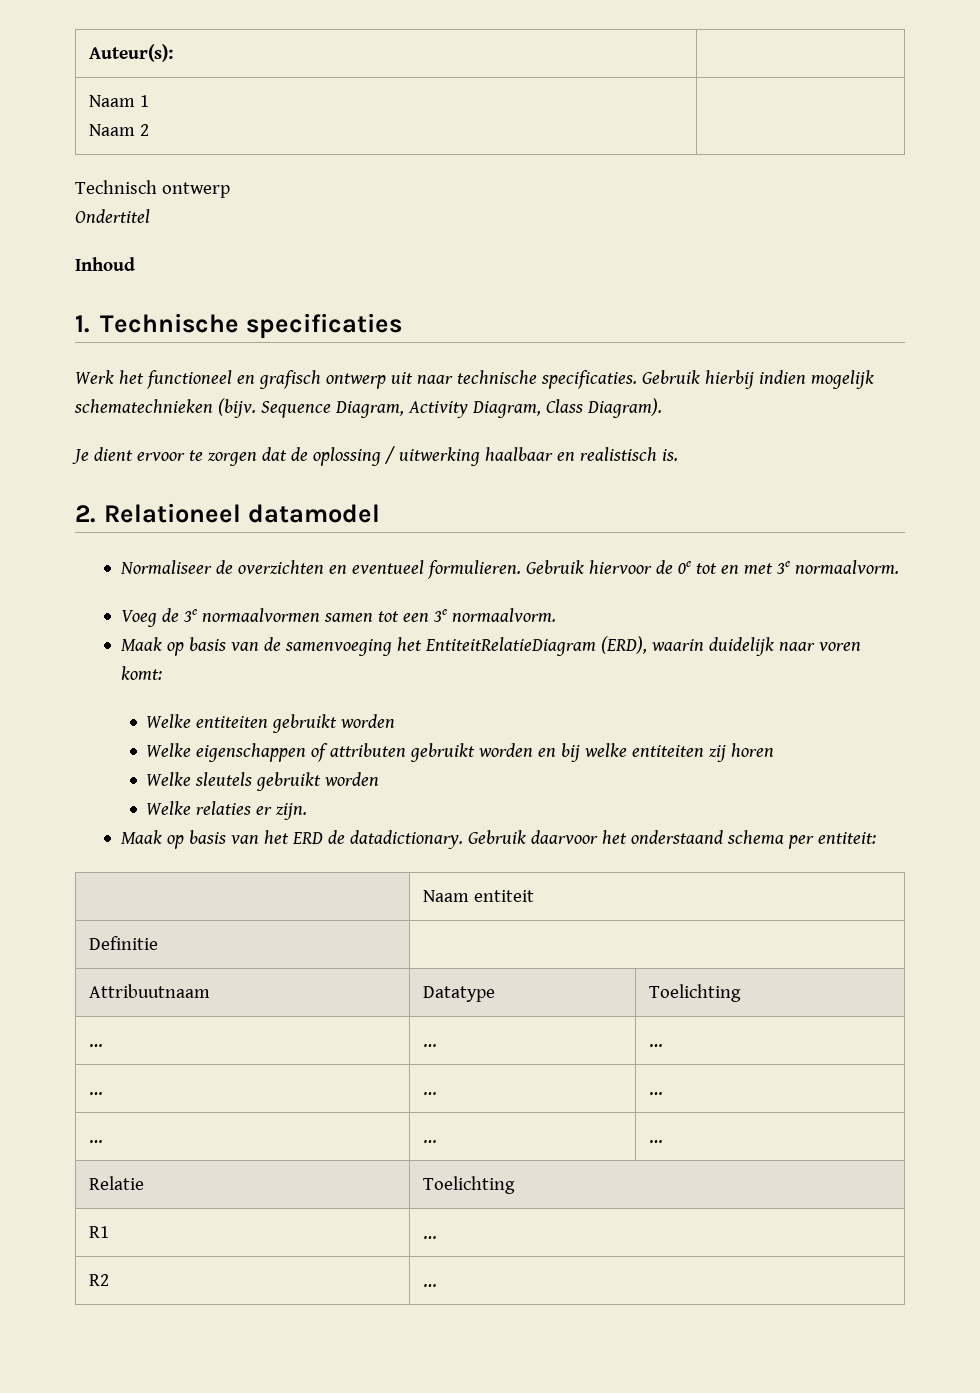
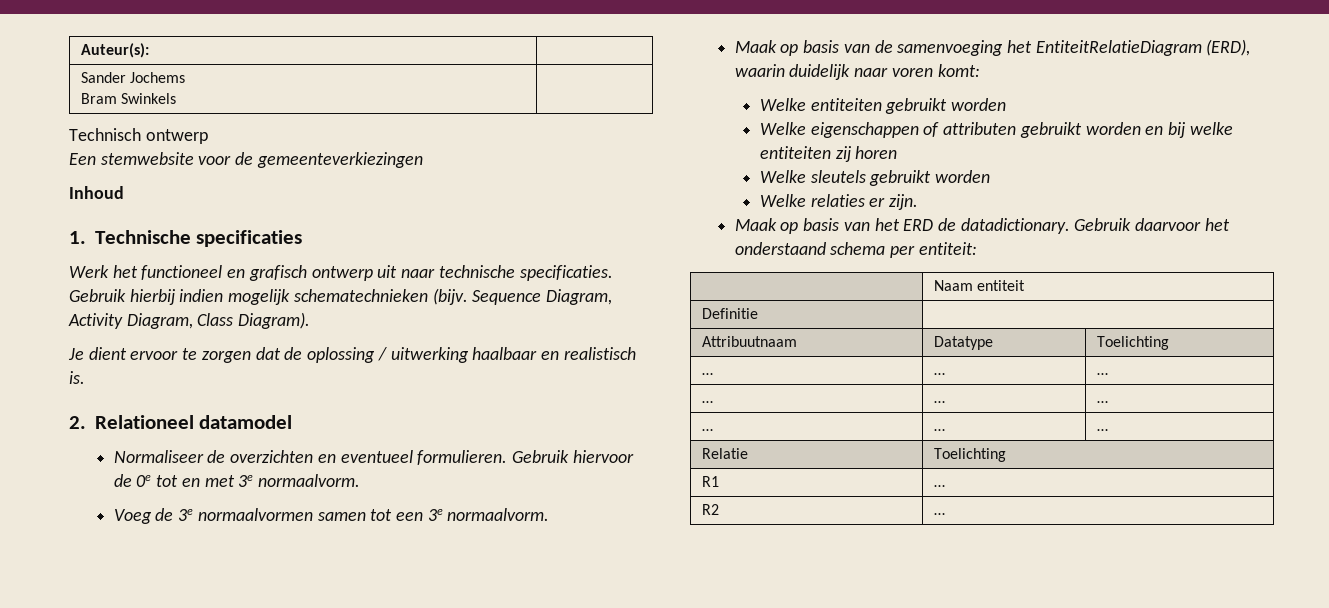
- Naam 1
- Naam 2 |
+ Sander Jochems
+ Bram Swinkels |
  Technisch ontwerp
- Ondertitel
+ Een stemwebsite voor de gemeenteverkiezingen

